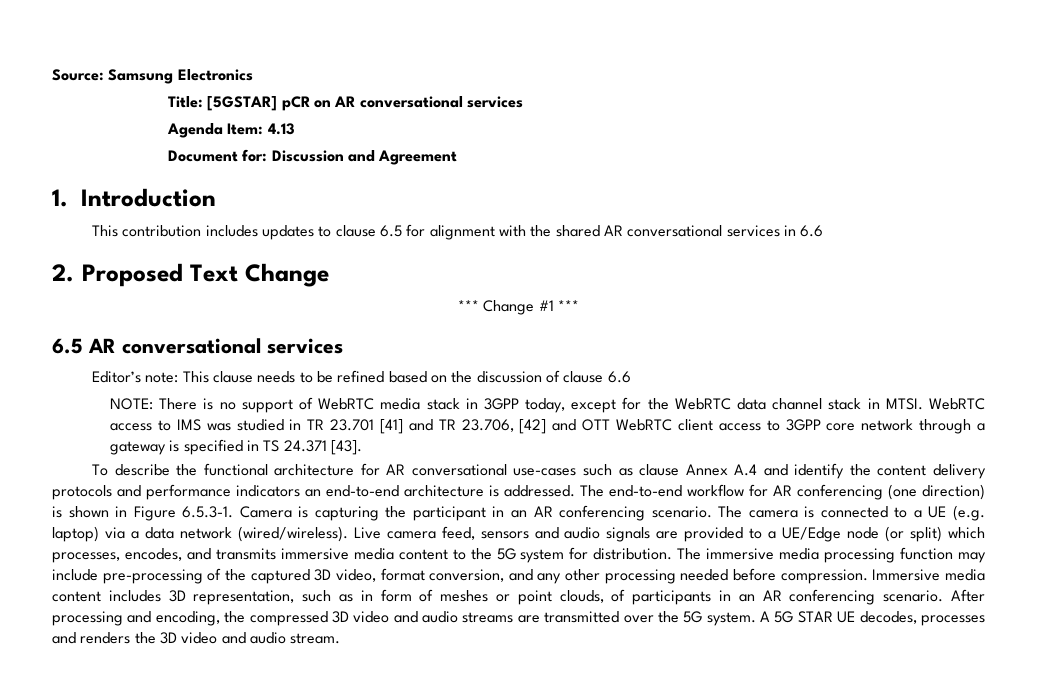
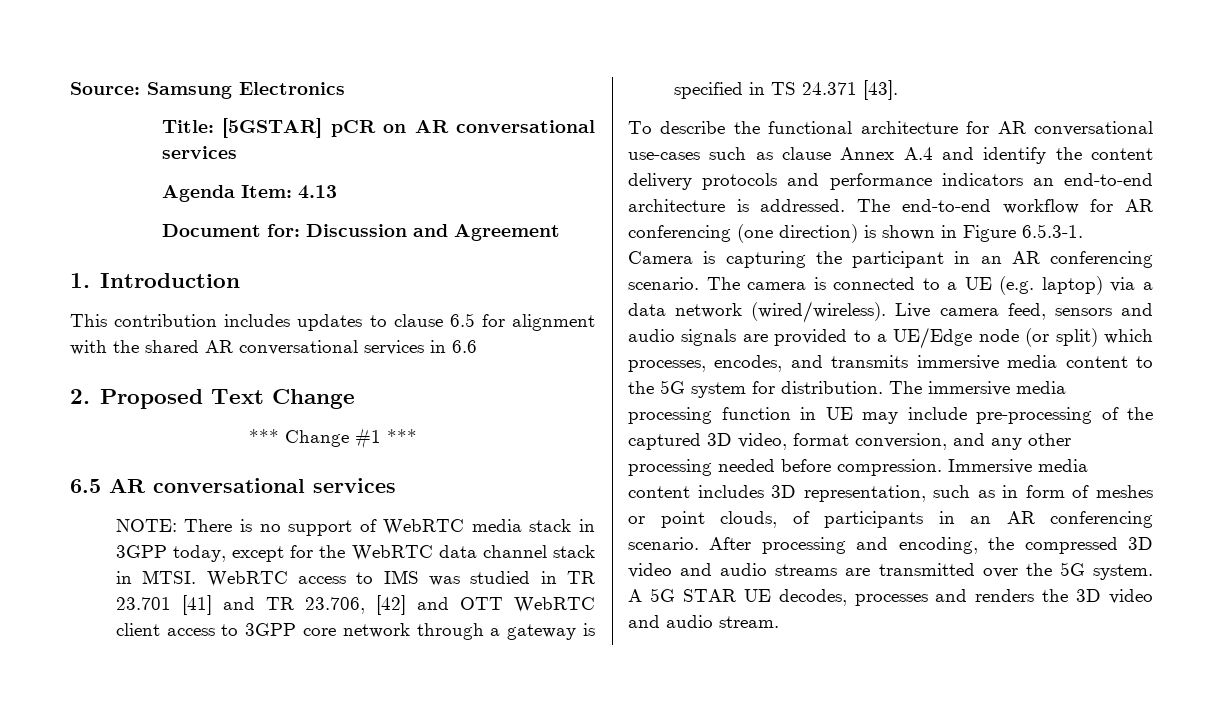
- Editor’s note: This clause needs to be refined based on the discussion of clause 6.6
- The immersive media processing function may include pre-processing of the captured 3D video, format conversion, and any other processing needed before compression.
+ The immersive media processing function in UE may include pre-processing of the captured 3D video, format conversion, and any other processing needed before compression.

